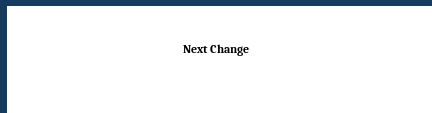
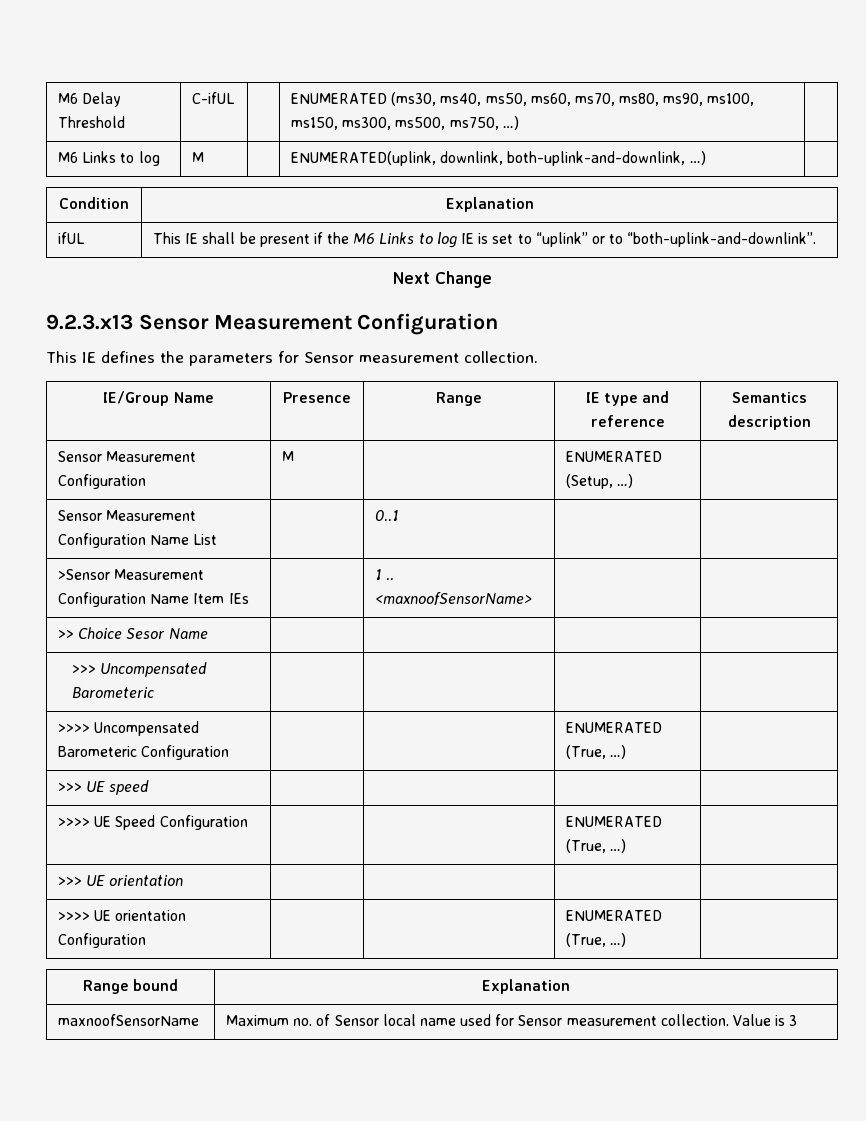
+ M6 Delay Threshold | C-ifUL | | ENUMERATED (ms30, ms40, ms50, ms60, ms70, ms80, ms90, ms100, ms150, ms300, ms500, ms750, …) |
+ M6 Links to log | M | | ENUMERATED(uplink, downlink, both-uplink-and-downlink, …) |
+ Condition | Explanation
+ ifUL | This IE shall be present if the M6 Links to log IE is set to “uplink” or to “both-uplink-and-downlink”.
  Next Change
+ 9.2.3.x13 Sensor Measurement Configuration
+ This IE defines the parameters for Sensor measurement collection.
+ IE/Group Name | Presence | Range | IE type and reference | Semantics description
+ Sensor Measurement Configuration | M | | ENUMERATED (Setup, …) |
+ Sensor Measurement Configuration Name List | | 0..1 | |
+ >Sensor Measurement Configuration Name Item IEs | | 1 .. <maxnoofSensorName> | |
+ >> Choice Sesor Name | | | |
+ >>> Uncompensated Barometeric | | | |
+ >>>> Uncompensated Barometeric Configuration | | | ENUMERATED (True, …) |
+ >>> UE speed | | | |
+ >>>> UE Speed Configuration | | | ENUMERATED (True, …) |
+ >>> UE orientation | | | |
+ >>>> UE orientation Configuration | | | ENUMERATED (True, …) |
+ Range bound | Explanation
+ maxnoofSensorName | Maximum no. of Sensor local name used for Sensor measurement collection. Value is 3

